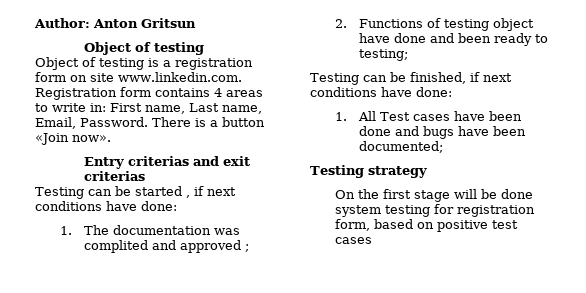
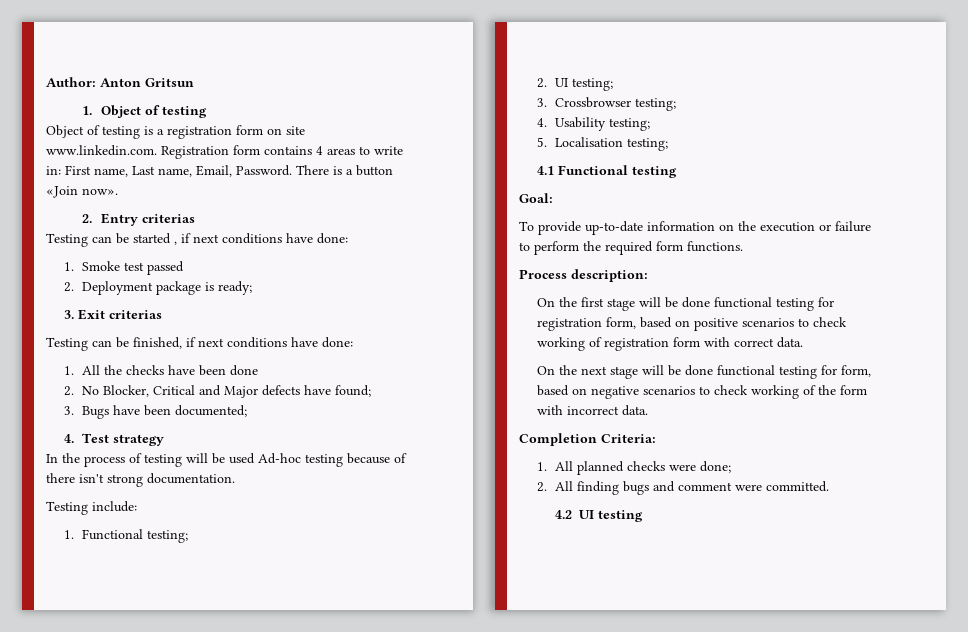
  Author: Anton Gritsun
- Object of testing
+ 1. Object of testing
- Entry criterias and exit criterias
+ 2. Entry criterias
- 1. The documentation was complited and approved ;
- 2. Functions of testing object have done and been ready to testing;
+ 1. Smoke test passed
+ 2. Deployment package is ready;
+ 3. Exit criterias
- 1. All Test cases have been done and bugs have been documented;
- Testing strategy
+ 1. All the checks have been done
+ 2. No Blocker, Critical and Major defects have found;
+ 3. Bugs have been documented;
+ 4. Test strategy
+ In the process of testing will be used Ad-hoc testing because of there isn't strong documentation.
+ Testing include:
+ 1. Functional testing;
+ 2. UI testing;
+ 3. Crossbrowser testing;
+ 4. Usability testing;
+ 5. Localisation testing;
+ 4.1 Functional testing
+ Goal:
+ To provide up-to-date information on the execution or failure to perform the required form functions.
+ Process description:
- On the first stage will be done system testing for registration form, based on positive test cases
+ On the first stage will be done functional testing for registration form, based on positive scenarios to check working of registration form with correct data.
+ On the next stage will be done functional testing for form, based on negative scenarios to check working of the form with incorrect data.
+ Completion Criteria:
+ 1. All planned checks were done;
+ 2. All finding bugs and comment were committed.
+ 4.2 UI testing

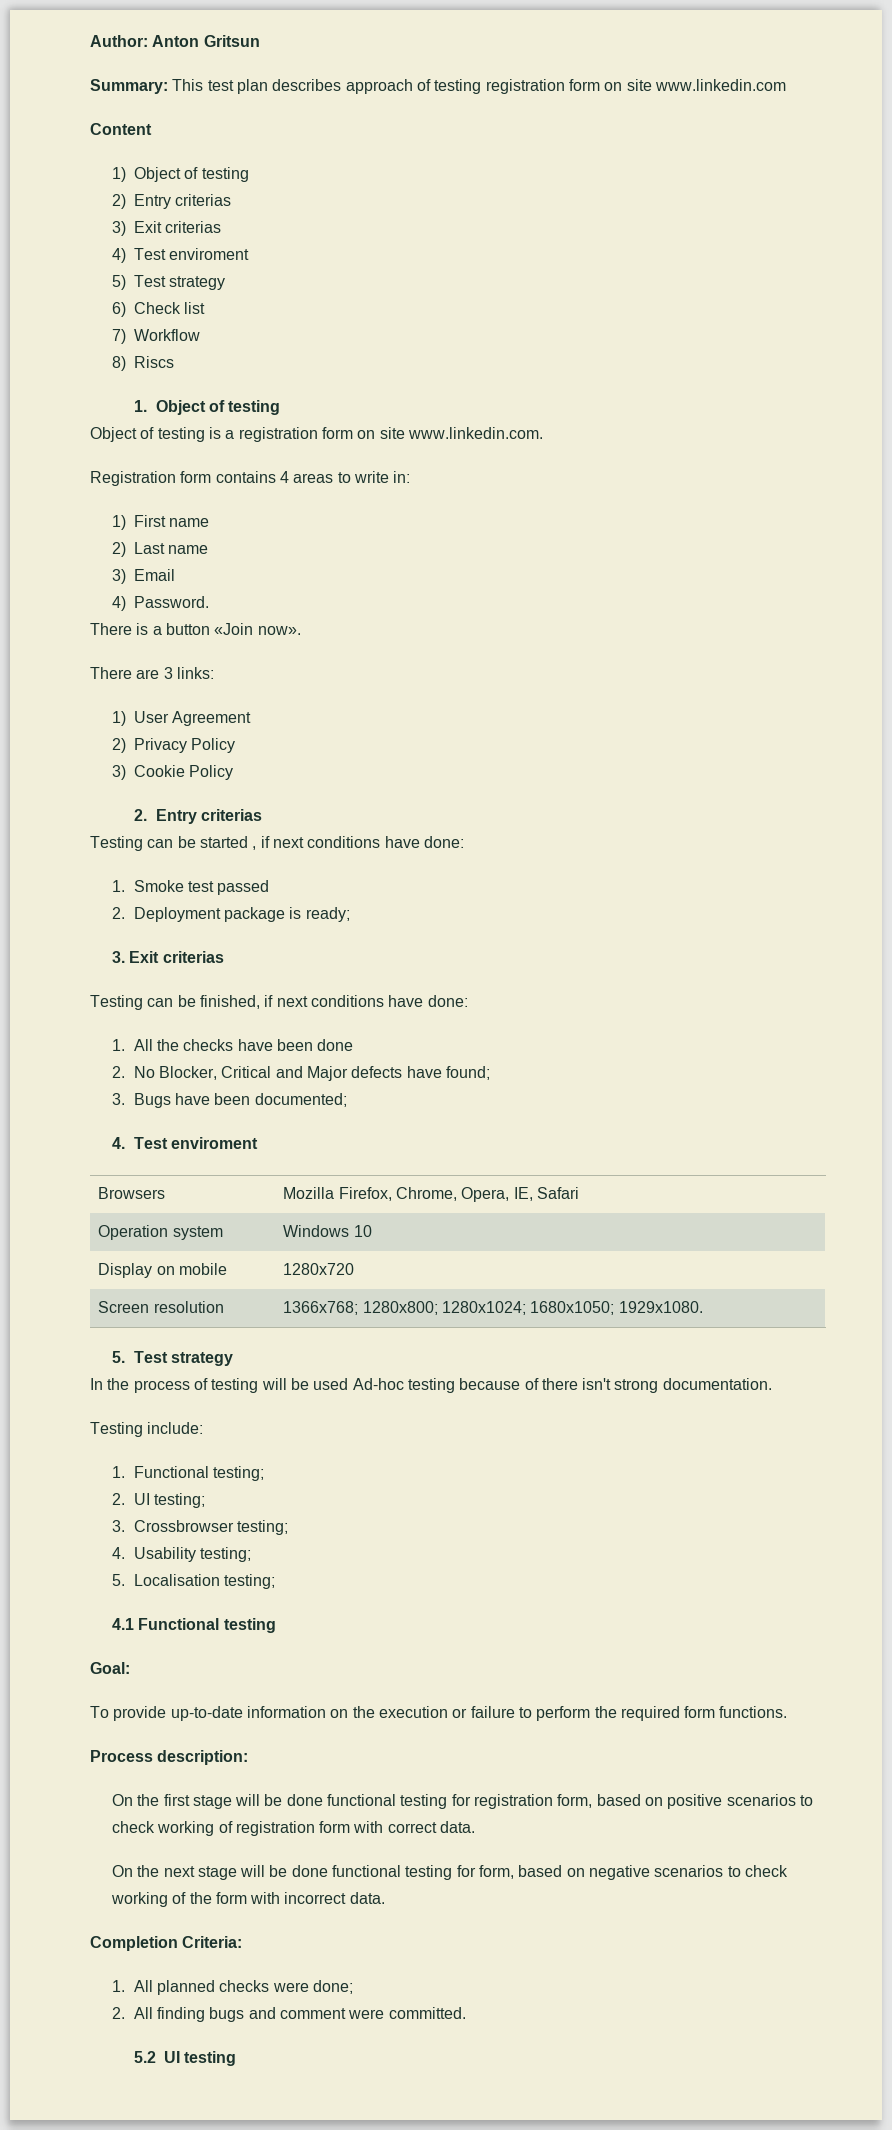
+ Summary: This test plan describes approach of testing registration form on site www.linkedin.com
+ Content
+ 1) Object of testing
+ 2) Entry criterias
+ 3) Exit criterias
+ 4) Test enviroment
+ 5) Test strategy
+ 6) Check list
+ 7) Workflow
+ 8) Riscs
- Object of testing is a registration form on site www.linkedin.com. Registration form contains 4 areas to write in: First name, Last name, Email, Password. There is a button «Join now».
+ Object of testing is a registration form on site www.linkedin.com.
+ Registration form contains 4 areas to write in:
+ 1) First name
+ 2) Last name
+ 3) Email
+ 4) Password.
+ There is a button «Join now».
+ There are 3 links:
+ 1) User Agreement
+ 2) Privacy Policy
+ 3) Cookie Policy
- 4. Test strategy
+ 4. Test enviroment
+ Browsers | Mozilla Firefox, Chrome, Opera, IE, Safari
+ Operation system | Windows 10
+ Display on mobile | 1280x720
+ Screen resolution | 1366х768; 1280х800; 1280х1024; 1680х1050; 1929х1080.
+ 5. Test strategy
- 4.2 UI testing
+ 5.2 UI testing

